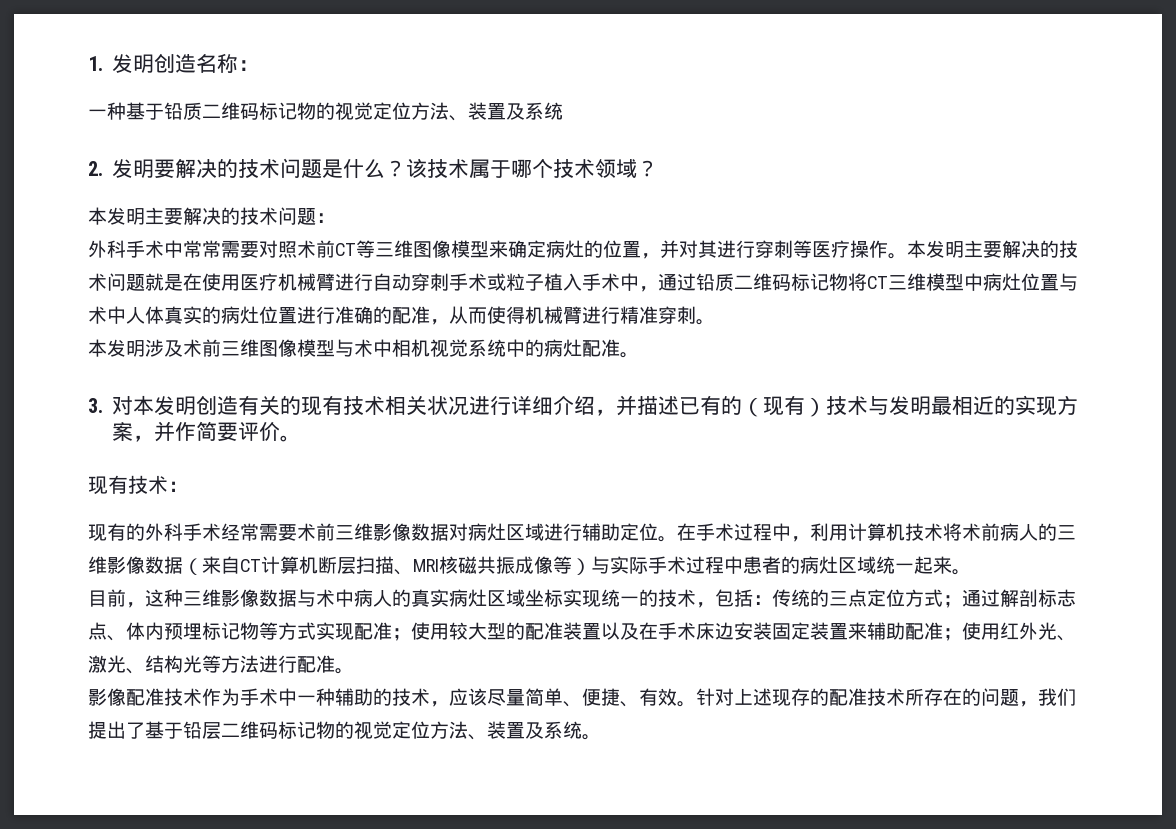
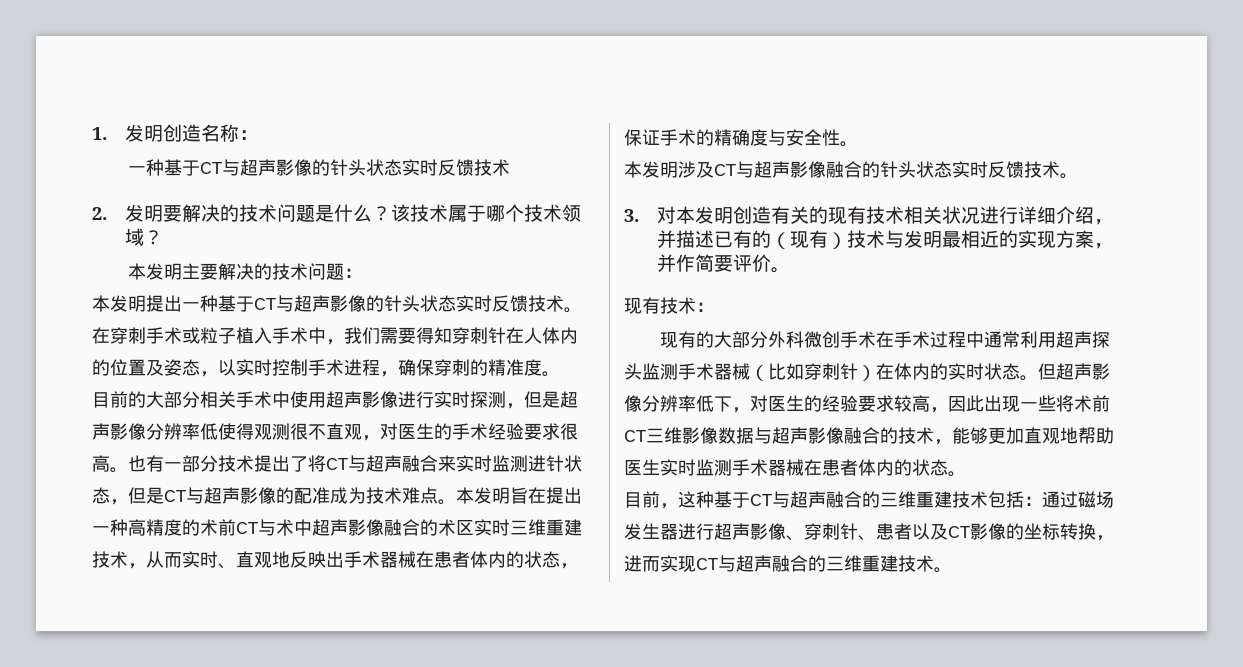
  1.发明创造名称：
- 一种基于铅质二维码标记物的视觉定位方法、装置及系统
+ 一种基于CT与超声影像的针头状态实时反馈技术
- 外科手术中常常需要对照术前CT等三维图像模型来确定病灶的位置，并对其进行穿刺等医疗操作。本发明主要解决的技术问题就是在使用医疗机械臂进行自动穿刺手术或粒子植入手术中，通过铅质二维码标记物将CT三维模型中病灶位置与术中人体真实的病灶位置进行准确的配准，从而使得机械臂进行精准穿刺。
- 本发明涉及术前三维图像模型与术中相机视觉系统中的病灶配准。
+ 本发明提出一种基于CT与超声影像的针头状态实时反馈技术。在穿刺手术或粒子植入手术中，我们需要得知穿刺针在人体内的位置及姿态，以实时控制手术进程，确保穿刺的精准度。
+ 目前的大部分相关手术中使用超声影像进行实时探测，但是超声影像分辨率低使得观测很不直观，对医生的手术经验要求很高。也有一部分技术提出了将CT与超声融合来实时监测进针状态，但是CT与超声影像的配准成为技术难点。本发明旨在提出一种高精度的术前CT与术中超声影像融合的术区实时三维重建技术，从而实时、直观地反映出手术器械在患者体内的状态，保证手术的精确度与安全性。
+ 本发明涉及CT与超声影像融合的针头状态实时反馈技术。
- 现有的外科手术经常需要术前三维影像数据对病灶区域进行辅助定位。在手术过程中，利用计算机技术将术前病人的三维影像数据（来自CT计算机断层扫描、MRI核磁共振成像等）与实际手术过程中患者的病灶区域统一起来。
- 目前，这种三维影像数据与术中病人的真实病灶区域坐标实现统一的技术，包括：传统的三点定位方式；通过解剖标志点、体内预埋标记物等方式实现配准；使用较大型的配准装置以及在手术床边安装固定装置来辅助配准；使用红外光、激光、结构光等方法进行配准。
- 影像配准技术作为手术中一种辅助的技术，应该尽量简单、便捷、有效。针对上述现存的配准技术所存在的问题，我们提出了基于铅层二维码标记物的视觉定位方法、装置及系统。
+ 现有的大部分外科微创手术在手术过程中通常利用超声探头监测手术器械（比如穿刺针）在体内的实时状态。但超声影像分辨率低下，对医生的经验要求较高，因此出现一些将术前CT三维影像数据与超声影像融合的技术，能够更加直观地帮助医生实时监测手术器械在患者体内的状态。
+ 目前，这种基于CT与超声融合的三维重建技术包括：通过磁场发生器进行超声影像、穿刺针、患者以及CT影像的坐标转换，进而实现CT与超声融合的三维重建技术。

